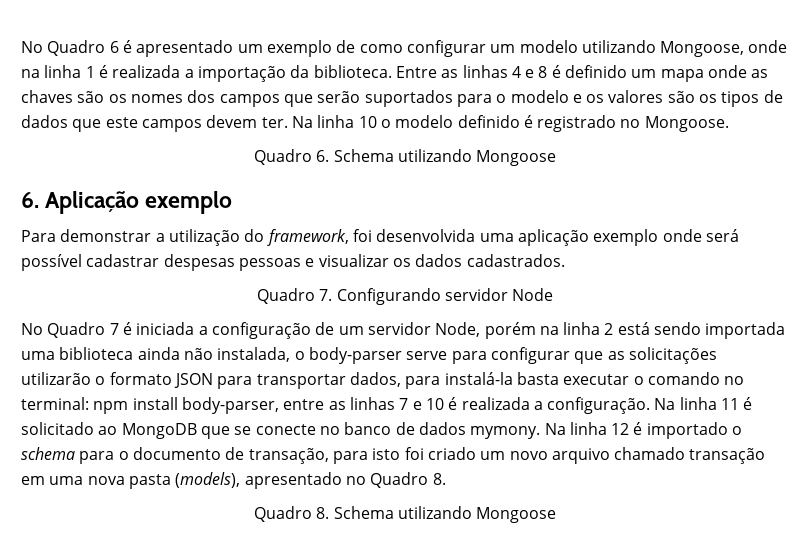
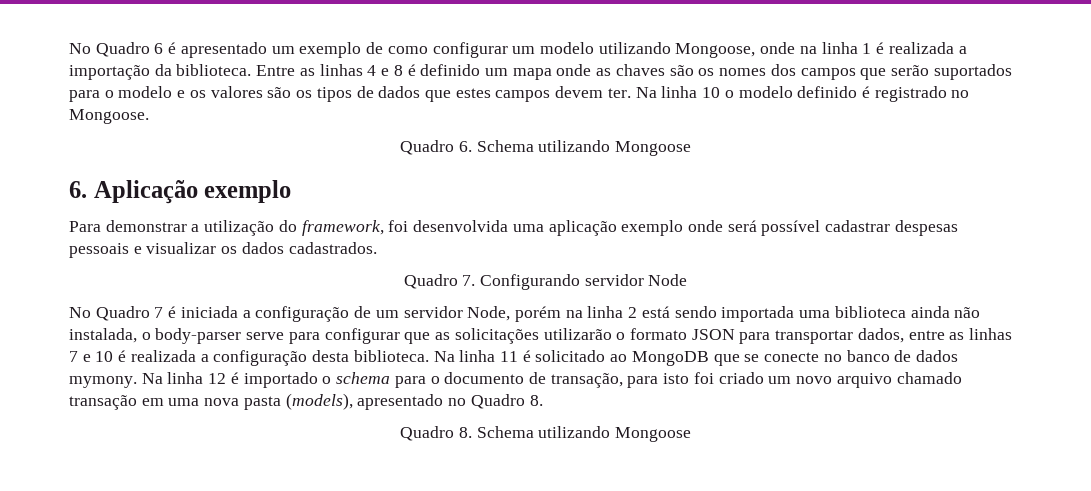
- Entre as linhas 4 e 8 é definido um mapa onde as chaves são os nomes dos campos que serão suportados para o modelo e os valores são os tipos de dados que este campos devem ter.
+ Entre as linhas 4 e 8 é definido um mapa onde as chaves são os nomes dos campos que serão suportados para o modelo e os valores são os tipos de dados que estes campos devem ter.
- Para demonstrar a utilização do framework, foi desenvolvida uma aplicação exemplo onde será possível cadastrar despesas pessoas e visualizar os dados cadastrados.
+ Para demonstrar a utilização do framework, foi desenvolvida uma aplicação exemplo onde será possível cadastrar despesas pessoais e visualizar os dados cadastrados.
- No Quadro 7 é iniciada a configuração de um servidor Node, porém na linha 2 está sendo importada uma biblioteca ainda não instalada, o body-parser serve para configurar que as solicitações utilizarão o formato JSON para transportar dados, para instalá-la basta executar o comando no terminal: npm install body-parser, entre as linhas 7 e 10 é realizada a configuração.
+ No Quadro 7 é iniciada a configuração de um servidor Node, porém na linha 2 está sendo importada uma biblioteca ainda não instalada, o body-parser serve para configurar que as solicitações utilizarão o formato JSON para transportar dados, entre as linhas 7 e 10 é realizada a configuração desta biblioteca.

